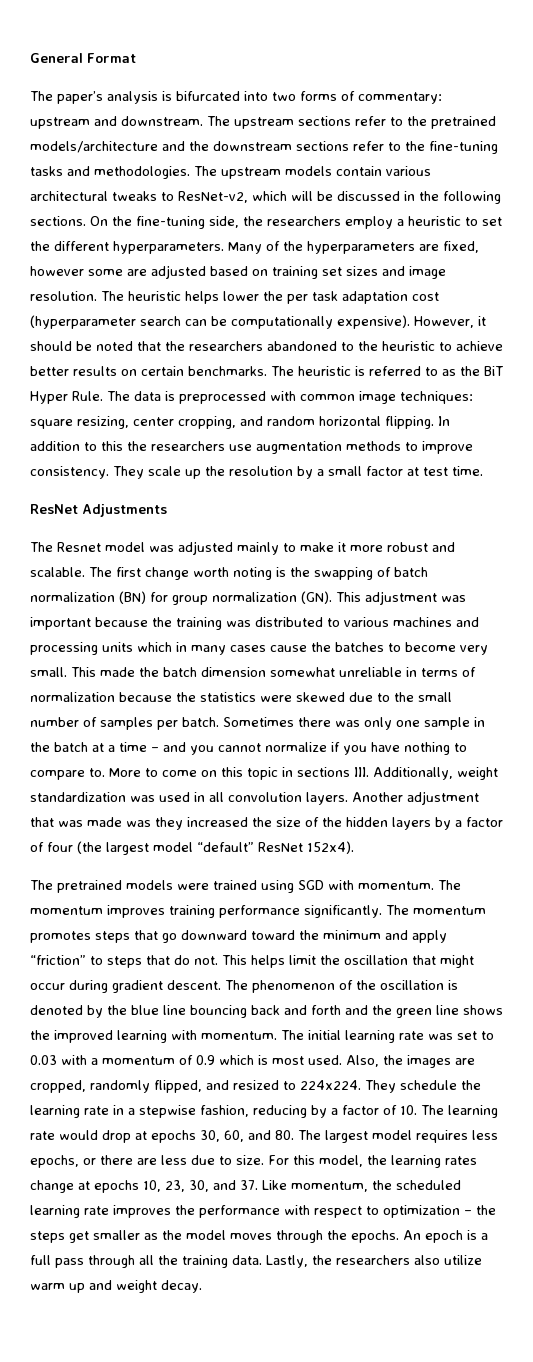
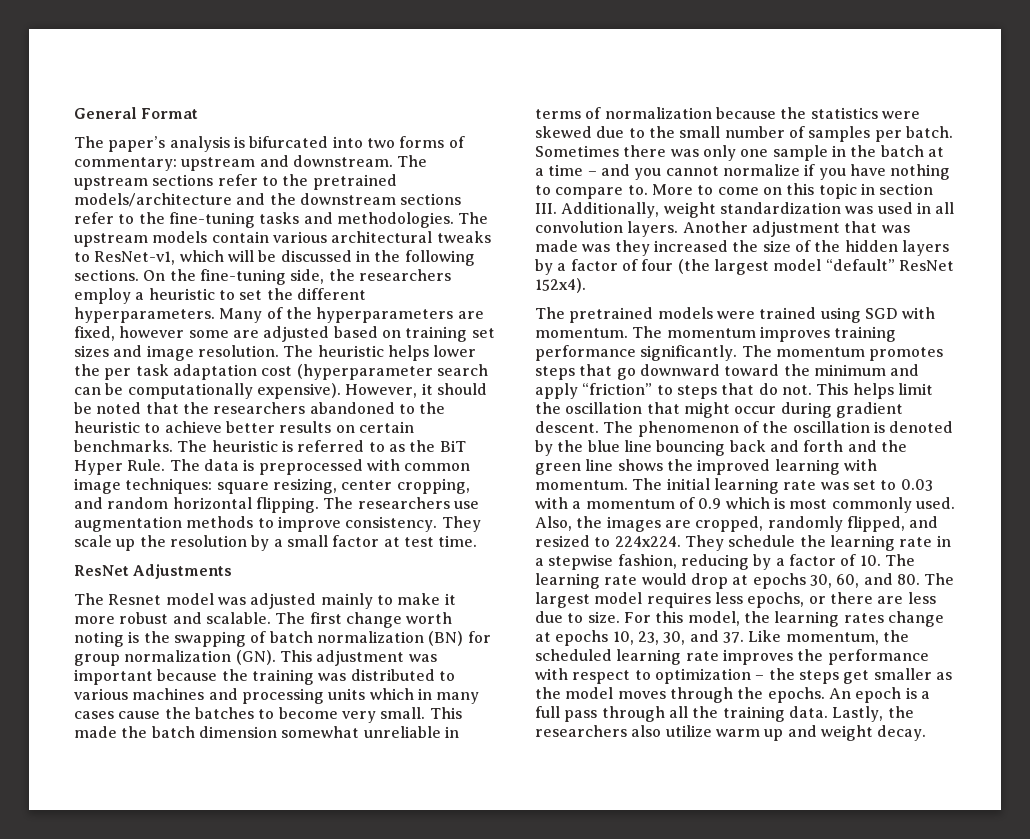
- The upstream models contain various architectural tweaks to ResNet-v2, which will be discussed in the following sections.
+ The upstream models contain various architectural tweaks to ResNet-v1, which will be discussed in the following sections.
- In addition to this the researchers use augmentation methods to improve consistency.
+ The researchers use augmentation methods to improve consistency.
- More to come on this topic in sections III. Additionally, weight standardization was used in all convolution layers.
+ More to come on this topic in section III. Additionally, weight standardization was used in all convolution layers.
- The initial learning rate was set to 0.03 with a momentum of 0.9 which is most used.
+ The initial learning rate was set to 0.03 with a momentum of 0.9 which is most commonly used.

